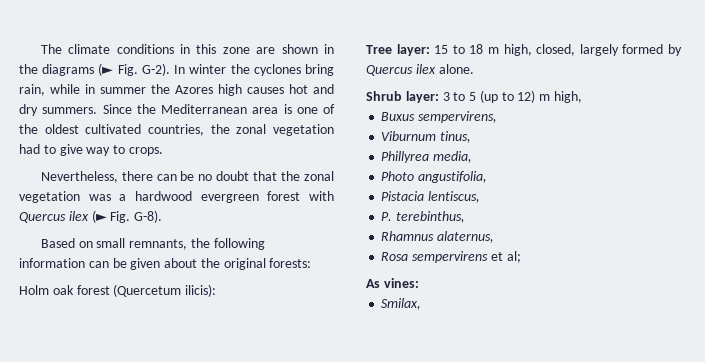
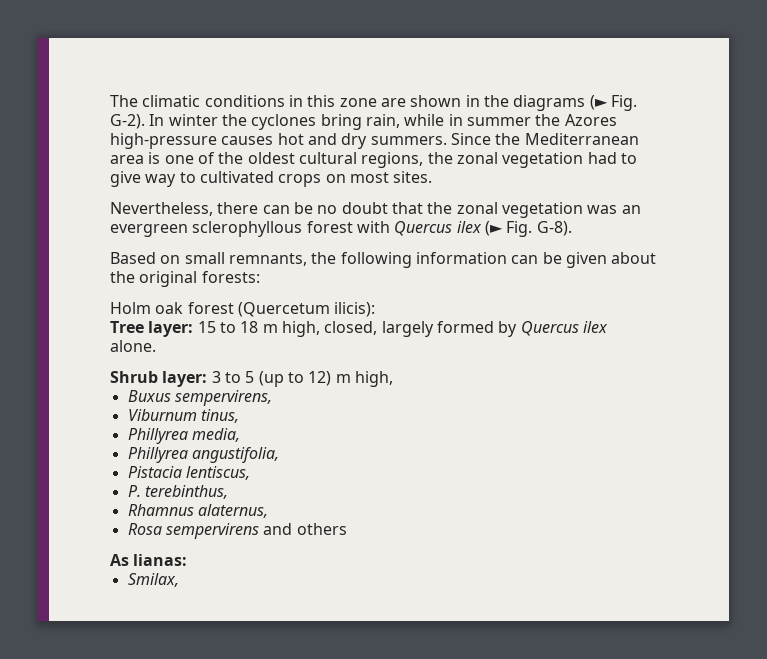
- The climate conditions in this zone are shown in the diagrams (► Fig. G-2).
+ The climatic conditions in this zone are shown in the diagrams (► Fig. G-2).
- In winter the cyclones bring rain, while in summer the Azores high causes hot and dry summers.
+ In winter the cyclones bring rain, while in summer the Azores high-pressure causes hot and dry summers.
- Since the Mediterranean area is one of the oldest cultivated countries, the zonal vegetation had to give way to crops.
+ Since the Mediterranean area is one of the oldest cultural regions, the zonal vegetation had to give way to cultivated crops on most sites.
- Nevertheless, there can be no doubt that the zonal vegetation was a hardwood evergreen forest with Quercus ilex (► Fig. G-8).
+ Nevertheless, there can be no doubt that the zonal vegetation was an evergreen sclerophyllous forest with Quercus ilex (► Fig. G-8).
- Photo angustifolia,
+ Phillyrea angustifolia,
- Rosa sempervirens et al;
+ Rosa sempervirens and others
- As vines:
+ As lianas:

